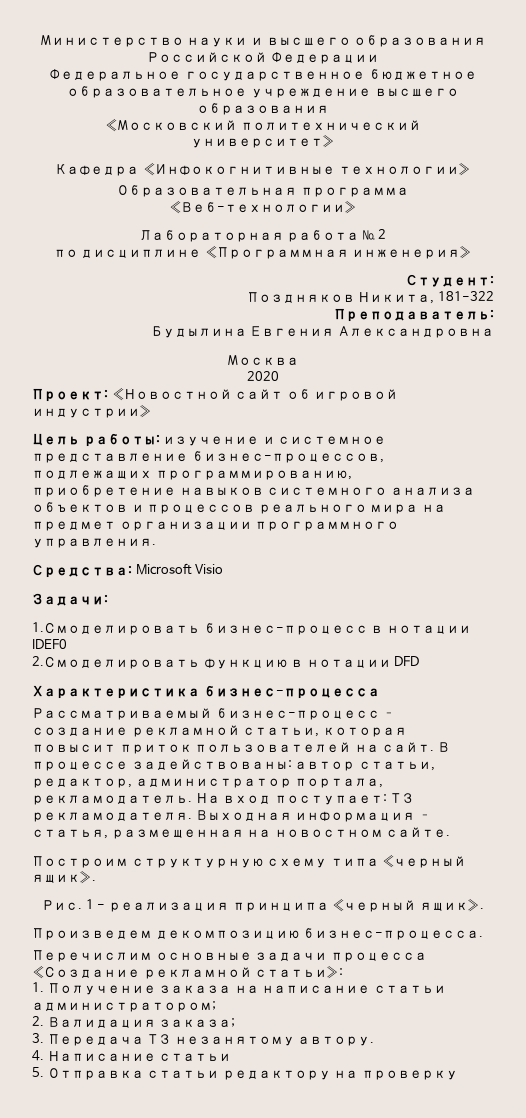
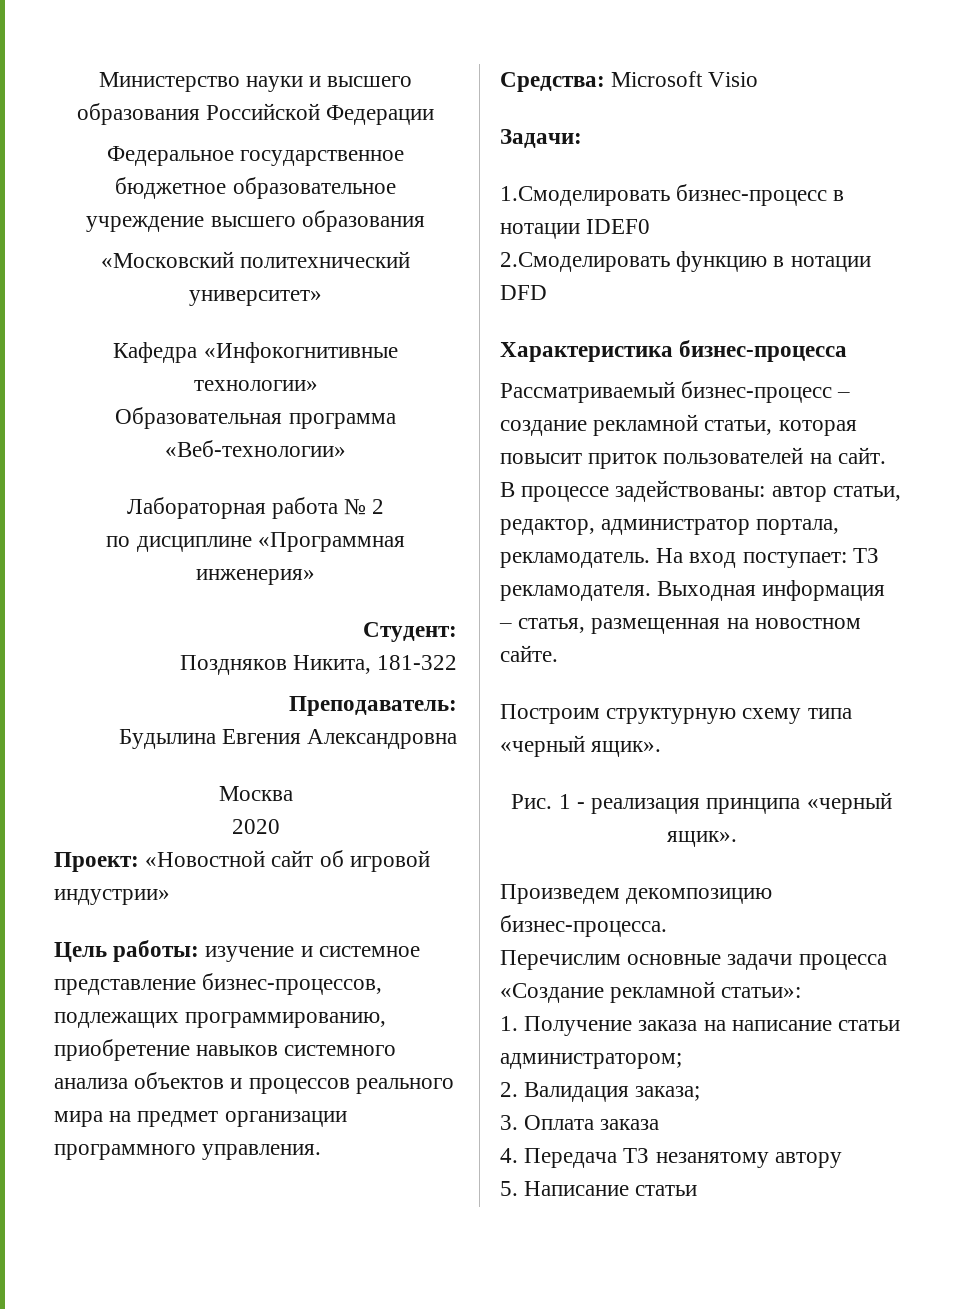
- 3. Передача ТЗ незанятому автору.
- 4. Написание статьи
+ 3. Оплата заказа
+ 4. Передача ТЗ незанятому автору
+ 5. Написание статьи
- 5. Отправка статьи редактору на проверку

